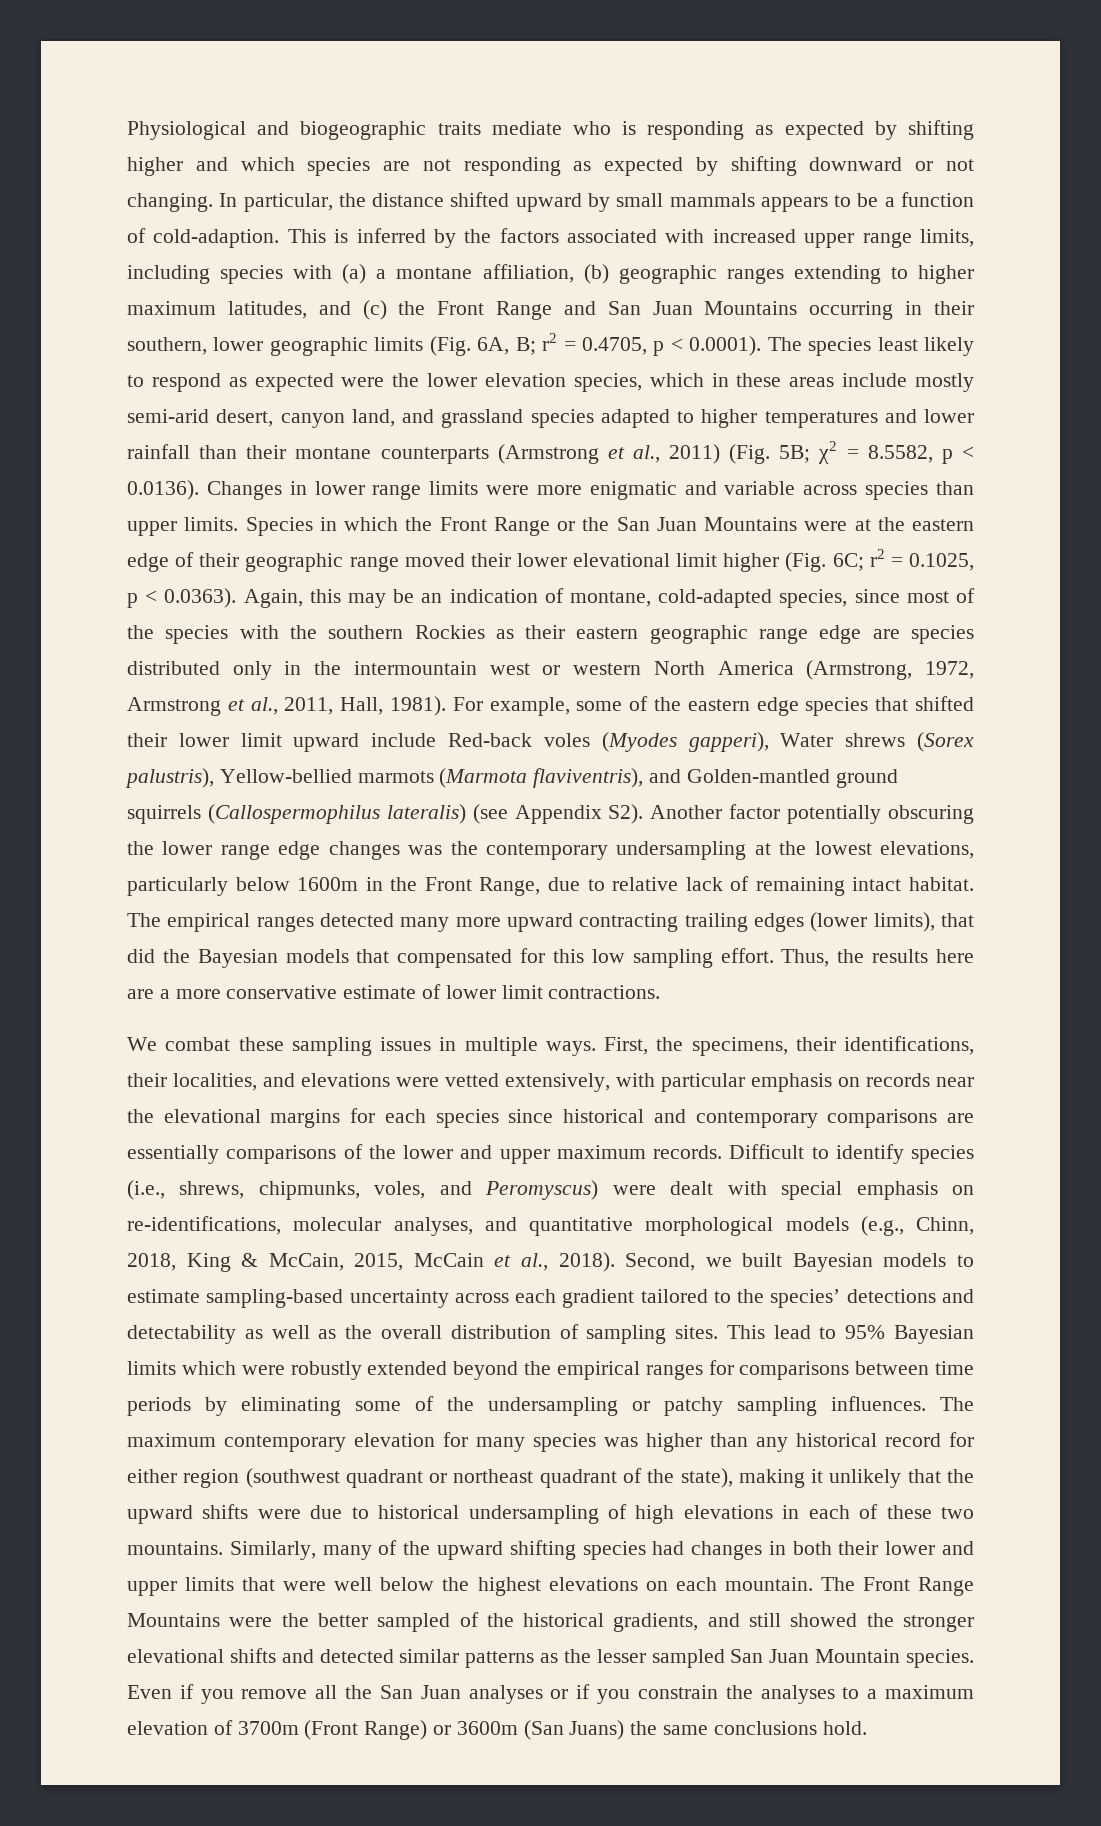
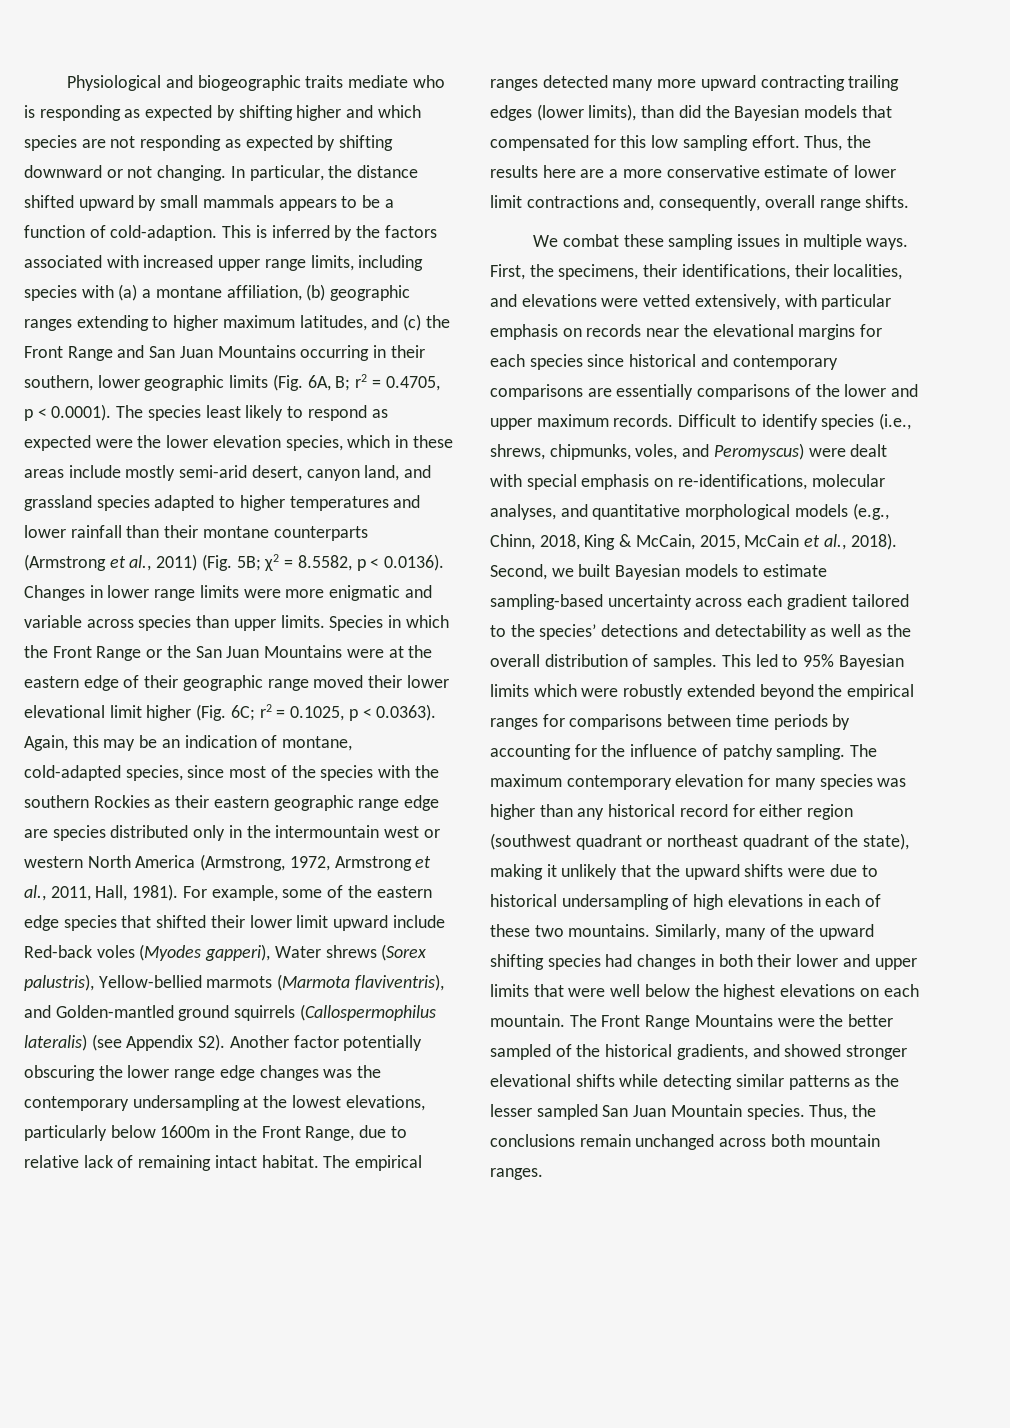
- The empirical ranges detected many more upward contracting trailing edges (lower limits), that did the Bayesian models that compensated for this low sampling effort.
+ The empirical ranges detected many more upward contracting trailing edges (lower limits), than did the Bayesian models that compensated for this low sampling effort.
- Thus, the results here are a more conservative estimate of lower limit contractions.
+ Thus, the results here are a more conservative estimate of lower limit contractions and, consequently, overall range shifts.
- Second, we built Bayesian models to estimate sampling-based uncertainty across each gradient tailored to the species’ detections and detectability as well as the overall distribution of sampling sites. This lead to 95% Bayesian limits which were robustly extended beyond the empirical ranges for comparisons between time periods by eliminating some of the undersampling or patchy sampling influences.
+ Second, we built Bayesian models to estimate sampling-based uncertainty across each gradient tailored to the species’ detections and detectability as well as the overall distribution of samples. This led to 95% Bayesian limits which were robustly extended beyond the empirical ranges for comparisons between time periods by accounting for the influence of patchy sampling.
- The Front Range Mountains were the better sampled of the historical gradients, and still showed the stronger elevational shifts and detected similar patterns as the lesser sampled San Juan Mountain species.
+ The Front Range Mountains were the better sampled of the historical gradients, and showed stronger elevational shifts while detecting similar patterns as the lesser sampled San Juan Mountain species.
- Even if you remove all the San Juan analyses or if you constrain the analyses to a maximum elevation of 3700m (Front Range) or 3600m (San Juans) the same conclusions hold.
+ Thus, the conclusions remain unchanged across both mountain ranges.

